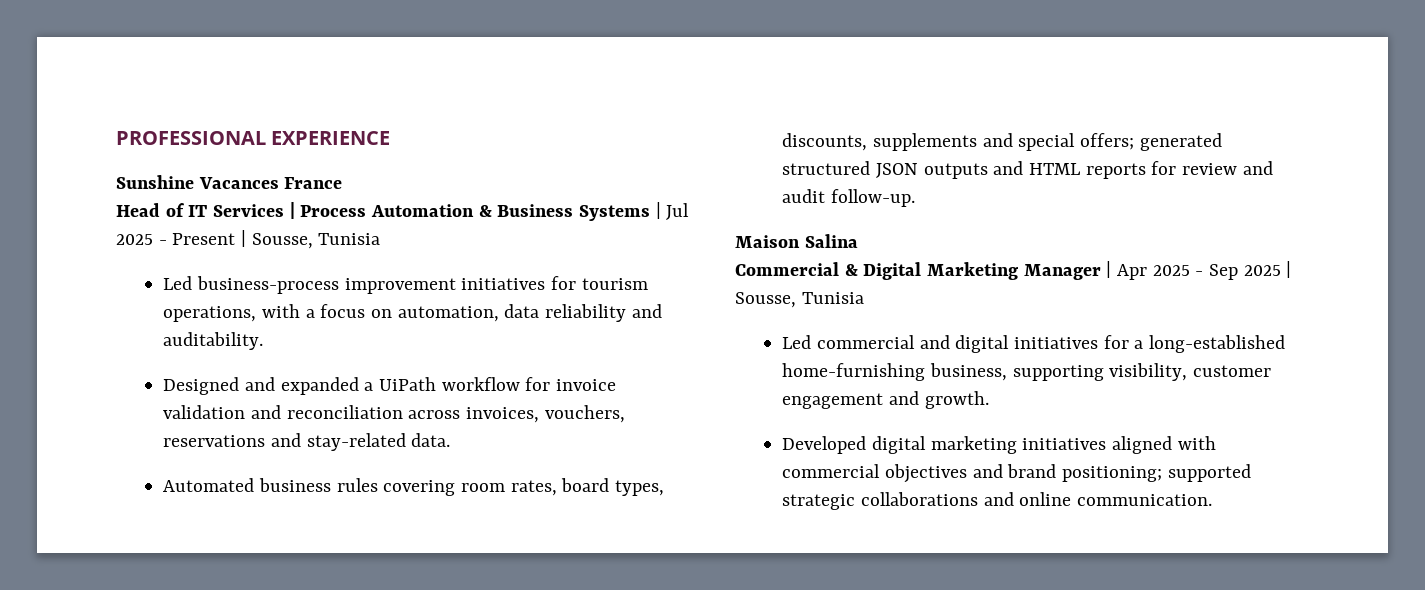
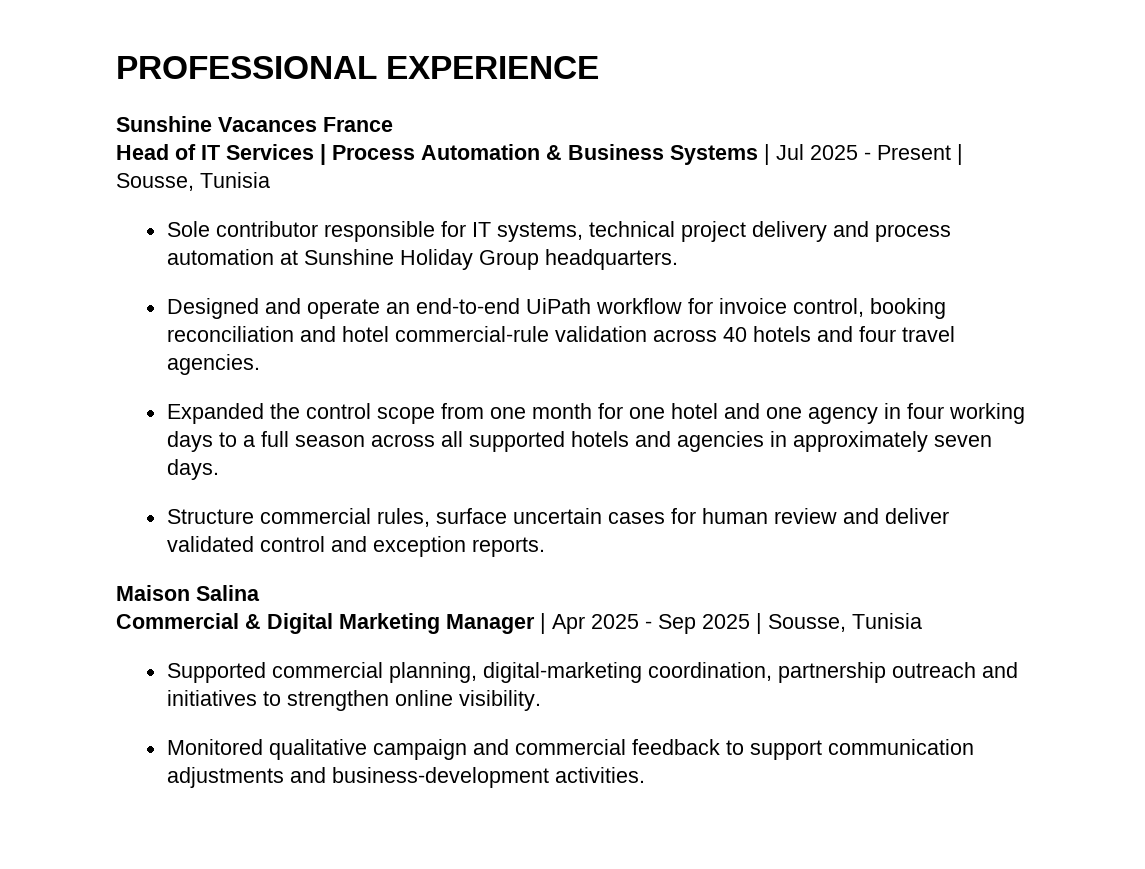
- Led business-process improvement initiatives for tourism operations, with a focus on automation, data reliability and auditability.
+ Sole contributor responsible for IT systems, technical project delivery and process automation at Sunshine Holiday Group headquarters.
- Designed and expanded a UiPath workflow for invoice validation and reconciliation across invoices, vouchers, reservations and stay-related data.
- Automated business rules covering room rates, board types, discounts, supplements and special offers; generated structured JSON outputs and HTML reports for review and audit follow-up.
+ Designed and operate an end-to-end UiPath workflow for invoice control, booking reconciliation and hotel commercial-rule validation across 40 hotels and four travel agencies.
+ Expanded the control scope from one month for one hotel and one agency in four working days to a full season across all supported hotels and agencies in approximately seven days.
+ Structure commercial rules, surface uncertain cases for human review and deliver validated control and exception reports.
- Led commercial and digital initiatives for a long-established home-furnishing business, supporting visibility, customer engagement and growth.
- Developed digital marketing initiatives aligned with commercial objectives and brand positioning; supported strategic collaborations and online communication.
+ Supported commercial planning, digital-marketing coordination, partnership outreach and initiatives to strengthen online visibility.
+ Monitored qualitative campaign and commercial feedback to support communication adjustments and business-development activities.

